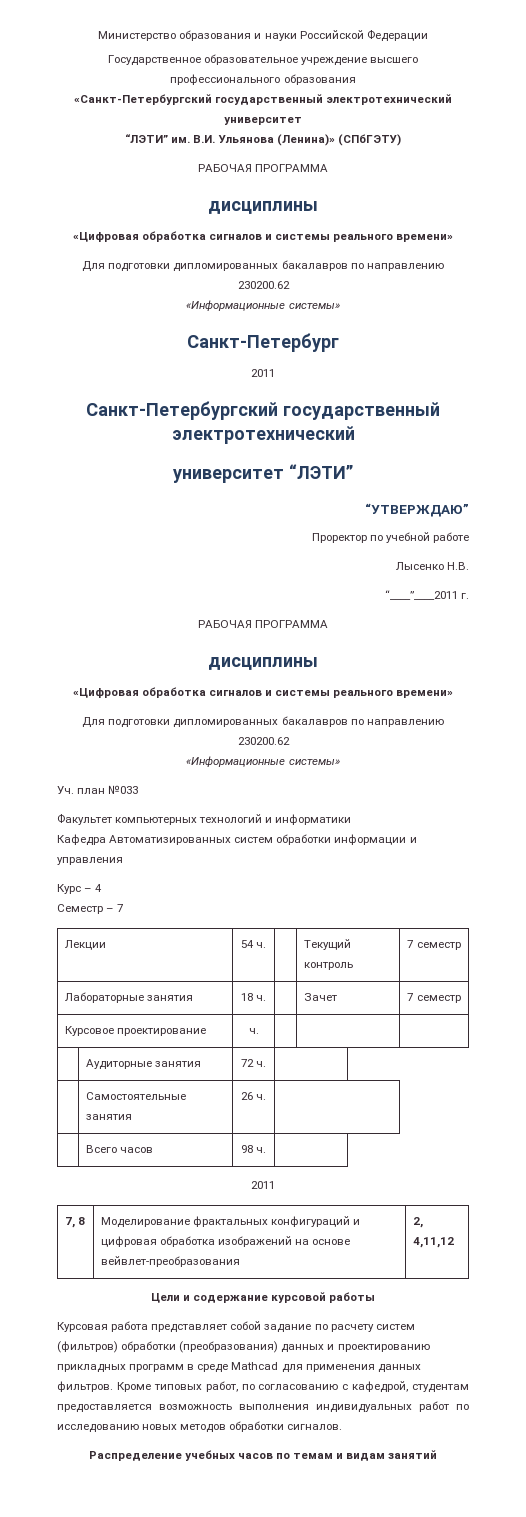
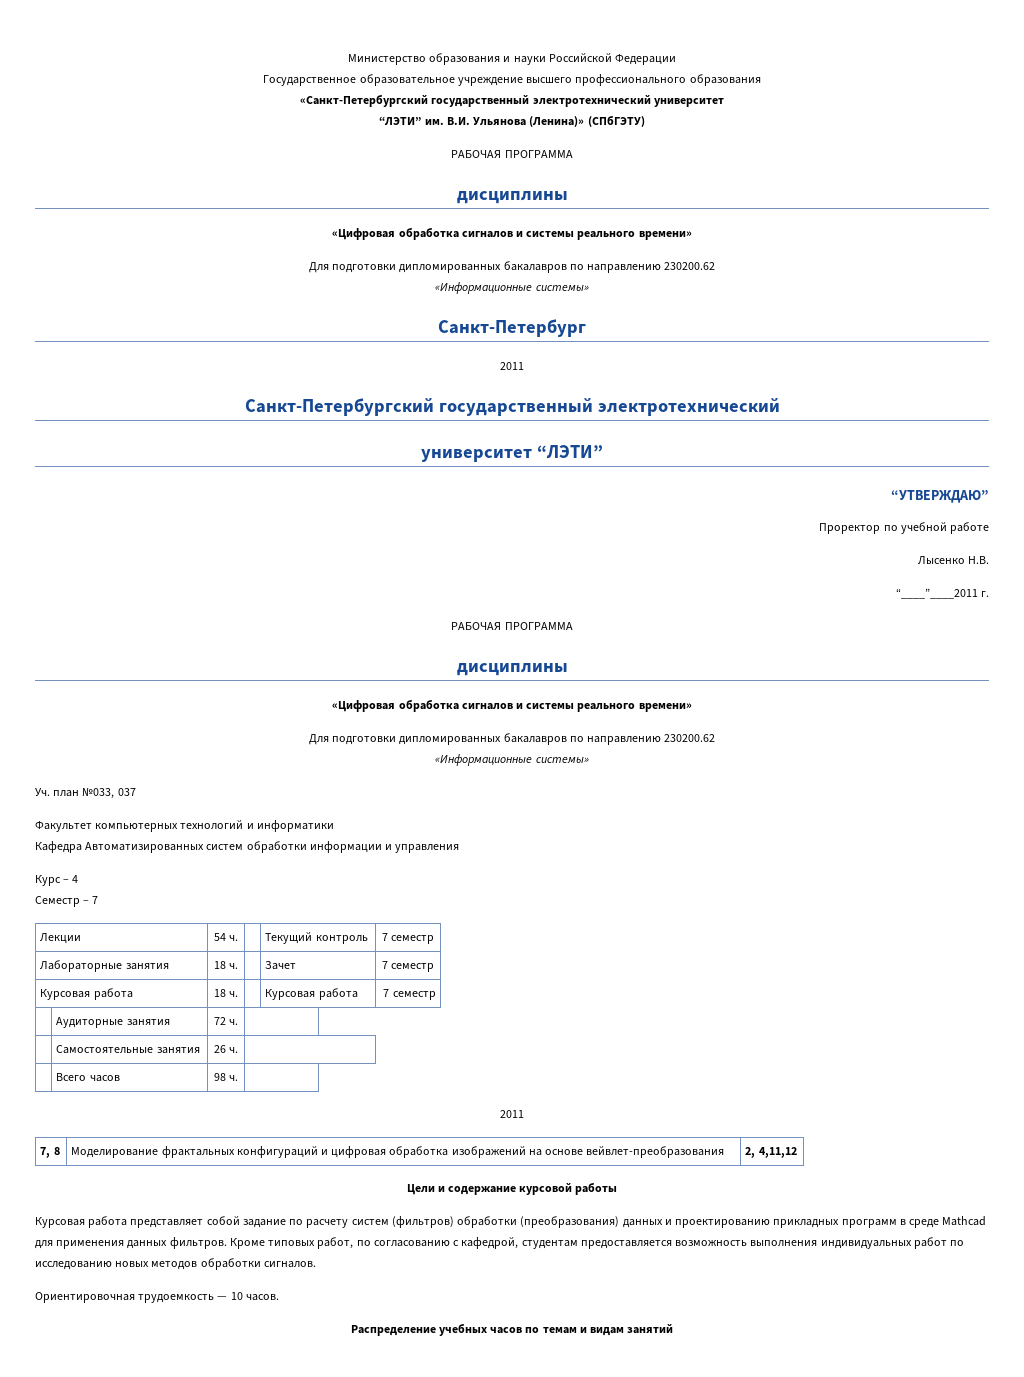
- Уч. план №033
+ Уч. план №033, 037
- Курсовое проектирование | ч. | | |
+ Курсовая работа | 18 ч. | | Курсовая работа | 7 семестр
+ Ориентировочная трудоемкость — 10 часов.

